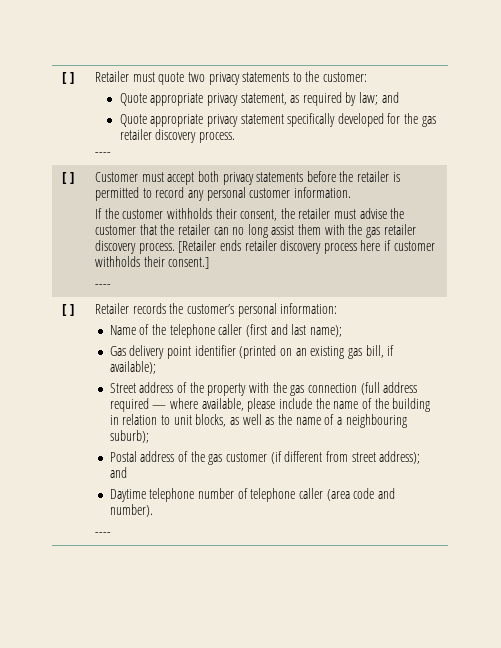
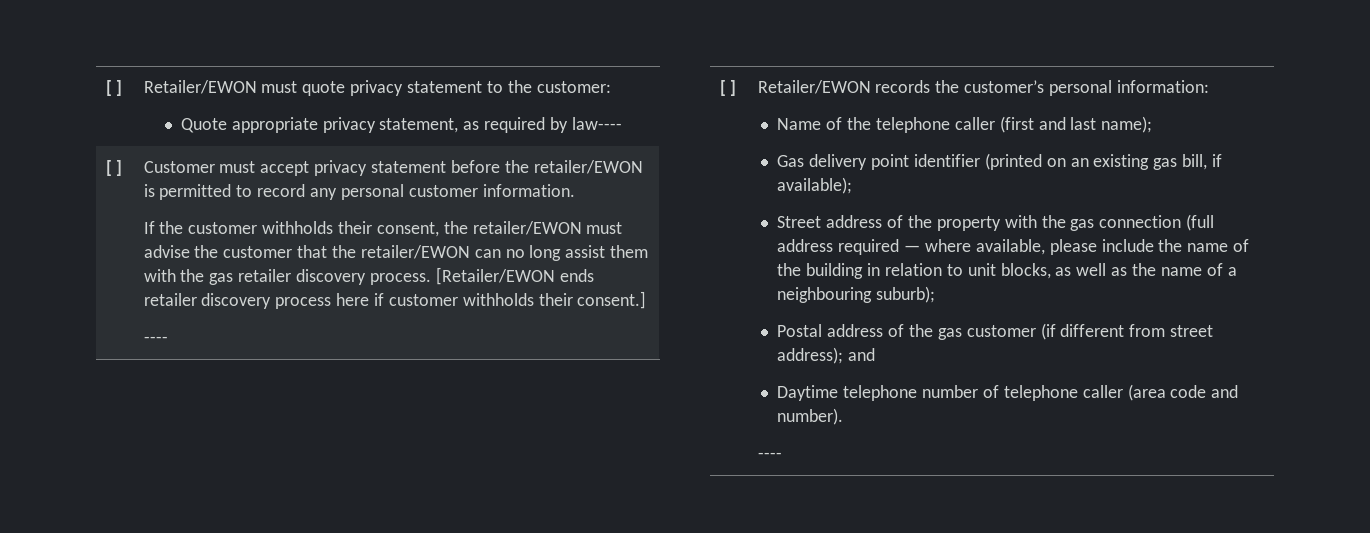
- [ ] | Retailer must quote two privacy statements to the customer:
- Quote appropriate privacy statement, as required by law; and
- Quote appropriate privacy statement specifically developed for the gas retailer discovery process.
- ----
+ [ ] | Retailer/EWON must quote privacy statement to the customer:
+ Quote appropriate privacy statement, as required by law----
- Customer must accept both privacy statements before the retailer is permitted to record any personal customer information.
+ Customer must accept privacy statement before the retailer/EWON is permitted to record any personal customer information.
- If the customer withholds their consent, the retailer must advise the customer that the retailer can no long assist them with the gas retailer discovery process.
+ If the customer withholds their consent, the retailer/EWON must advise the customer that the retailer/EWON can no long assist them with the gas retailer discovery process.
- [Retailer ends retailer discovery process here if customer withholds their consent.]
+ [Retailer/EWON ends retailer discovery process here if customer withholds their consent.]
- Retailer records the customer’s personal information:
+ Retailer/EWON records the customer’s personal information:

